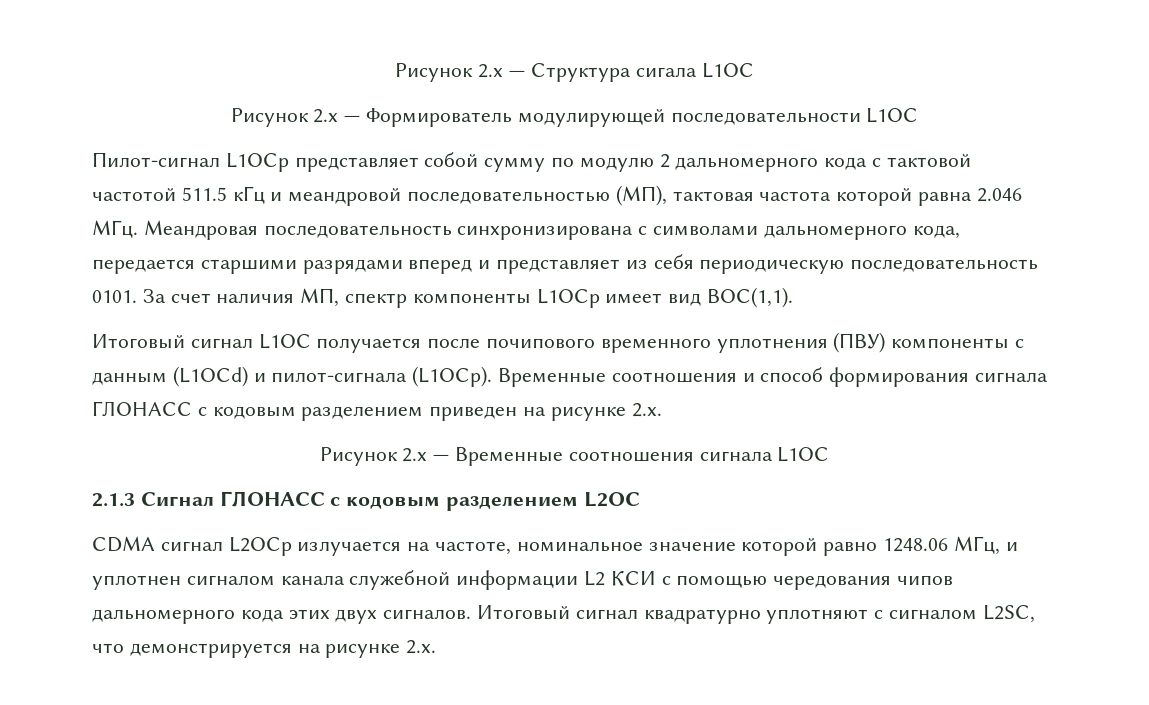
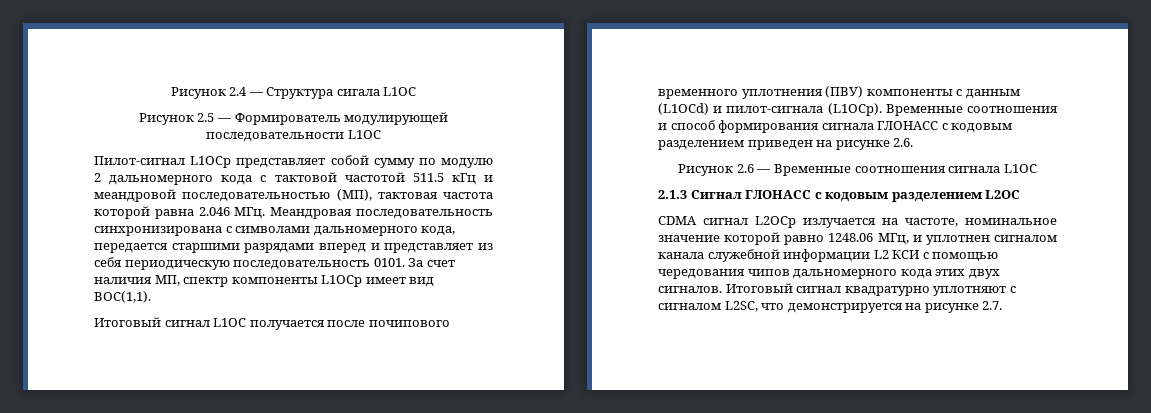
- Рисунок 2.х — Структура сигала L1OC
+ Рисунок 2.4 — Структура сигала L1OC
- Рисунок 2.х — Формирователь модулирующей последовательности L1OC
+ Рисунок 2.5 — Формирователь модулирующей последовательности L1OC
- Временные соотношения и способ формирования сигнала ГЛОНАСС с кодовым разделением приведен на рисунке 2.х.
- Рисунок 2.х — Временные соотношения сигнала L1OC
+ Временные соотношения и способ формирования сигнала ГЛОНАСС с кодовым разделением приведен на рисунке 2.6.
+ Рисунок 2.6 — Временные соотношения сигнала L1OC
- Итоговый сигнал квадратурно уплотняют с сигналом L2SC, что демонстрируется на рисунке 2.х.
+ Итоговый сигнал квадратурно уплотняют с сигналом L2SC, что демонстрируется на рисунке 2.7.

